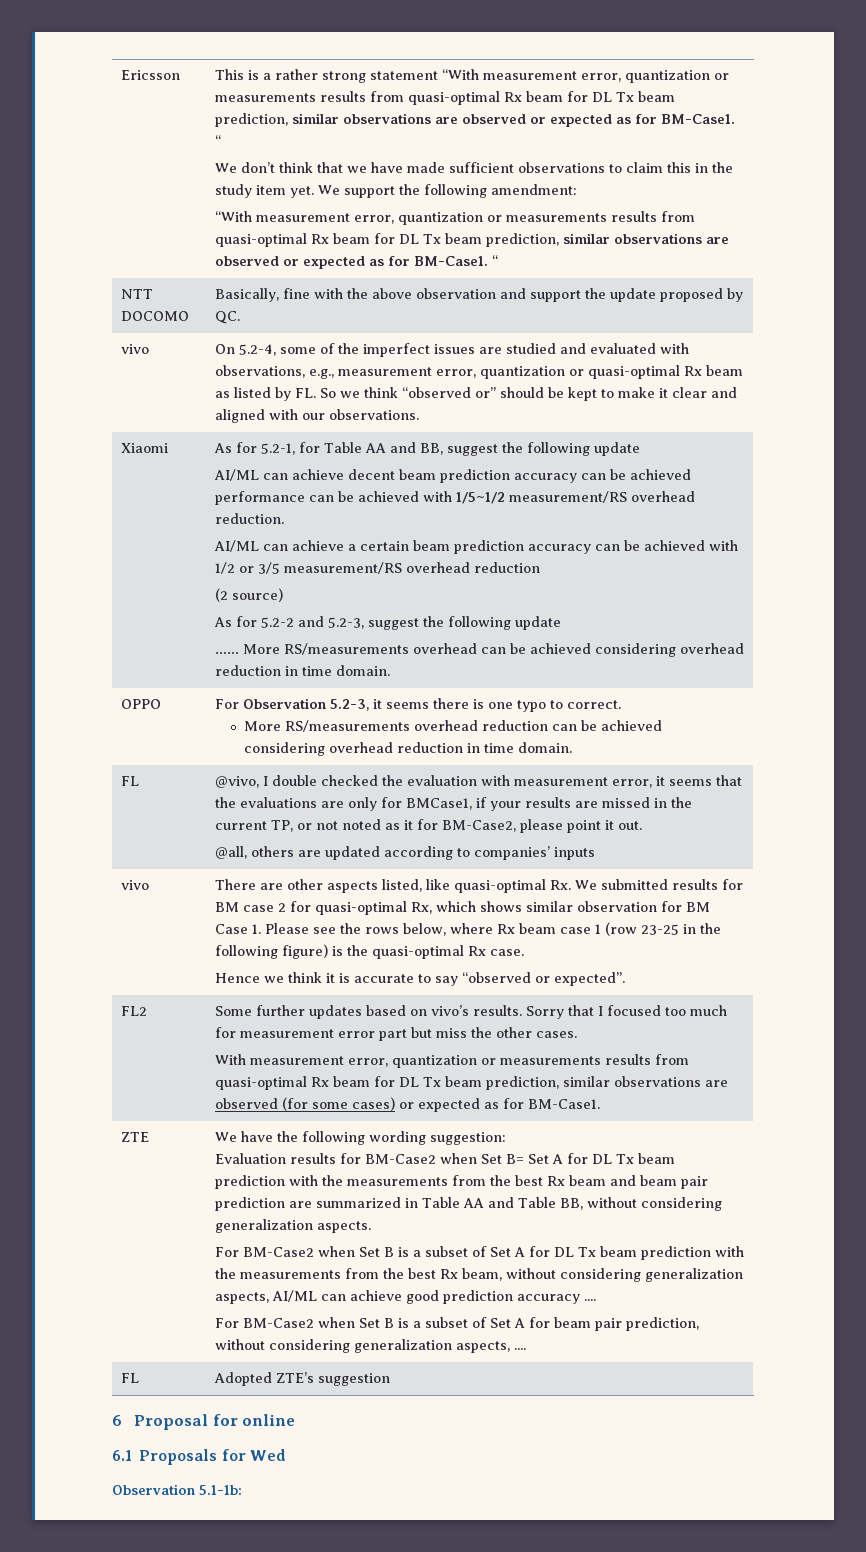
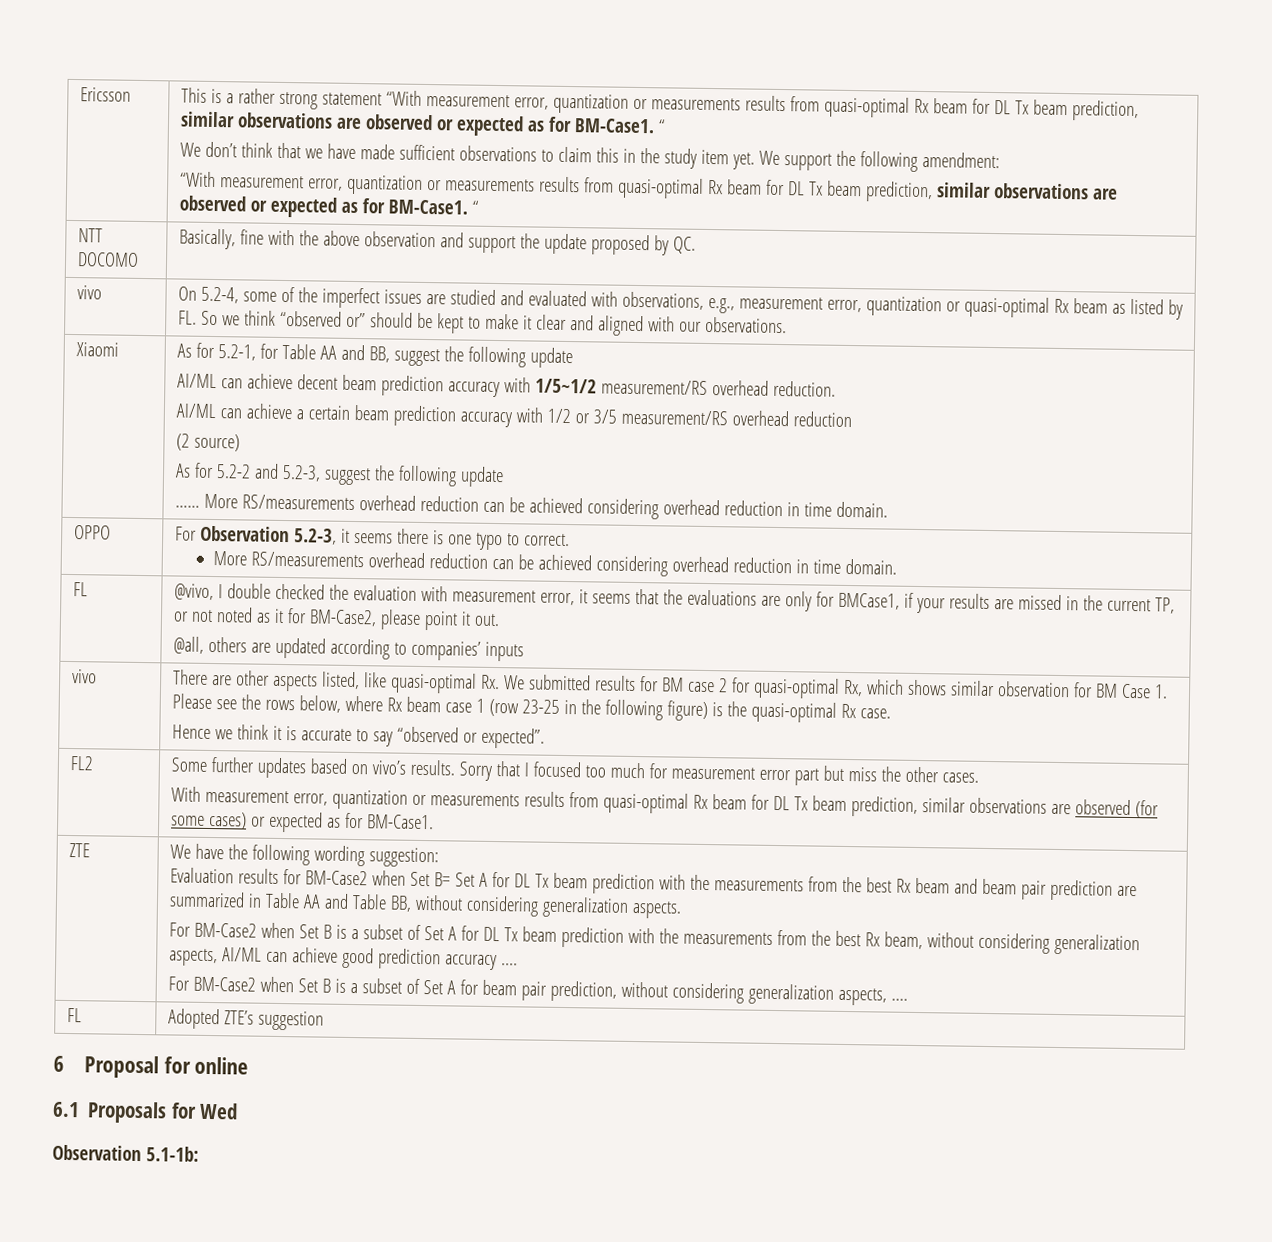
- AI/ML can achieve decent beam prediction accuracy can be achieved performance can be achieved with 1/5~1/2 measurement/RS overhead reduction.
+ AI/ML can achieve decent beam prediction accuracy with 1/5~1/2 measurement/RS overhead reduction.
- AI/ML can achieve a certain beam prediction accuracy can be achieved with 1/2 or 3/5 measurement/RS overhead reduction
+ AI/ML can achieve a certain beam prediction accuracy with 1/2 or 3/5 measurement/RS overhead reduction
- …… More RS/measurements overhead can be achieved considering overhead reduction in time domain.
+ …… More RS/measurements overhead reduction can be achieved considering overhead reduction in time domain.

